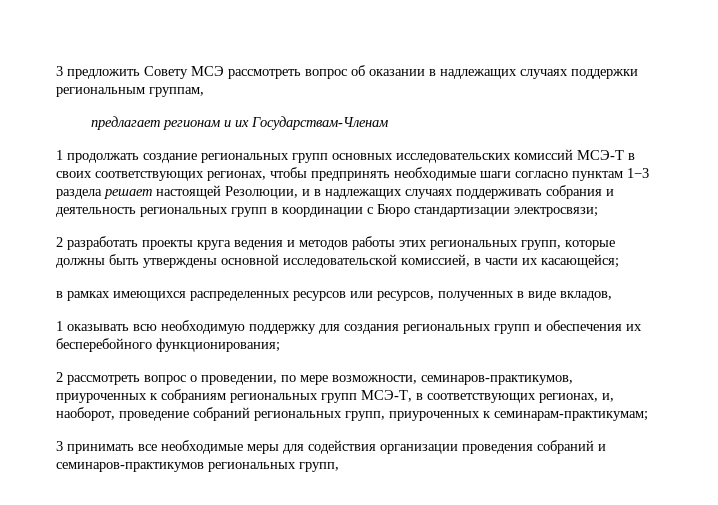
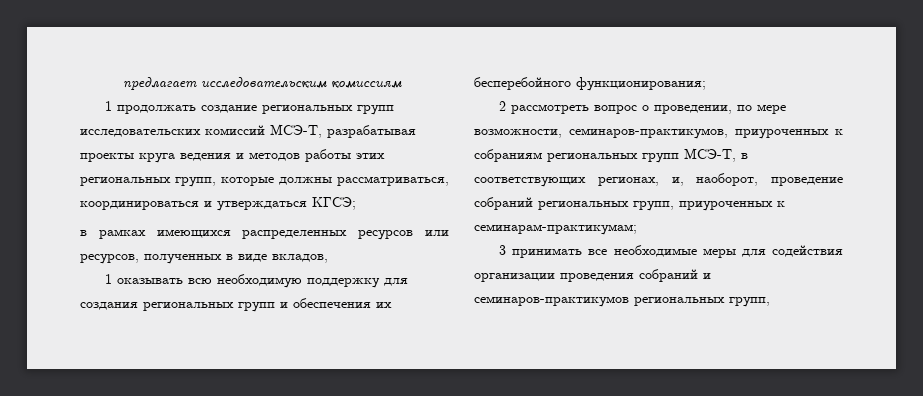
- 3 предложить Совету МСЭ рассмотреть вопрос об оказании в надлежащих случаях поддержки региональным группам,
- предлагает регионам и их Государствам-Членам
+ предлагает исследовательским комиссиям
- 1 продолжать создание региональных групп основных исследовательских комиссий МСЭ-Т в своих соответствующих регионах, чтобы предпринять необходимые шаги согласно пунктам 1−3 раздела решает настоящей Резолюции, и в надлежащих случаях поддерживать собрания и деятельность региональных групп в координации с Бюро стандартизации электросвязи;
- 2 разработать проекты круга ведения и методов работы этих региональных групп, которые должны быть утверждены основной исследовательской комиссией, в части их касающейся;
+ 1 продолжать создание региональных групп исследовательских комиссий МСЭ-Т, разрабатывая проекты круга ведения и методов работы этих региональных групп, которые должны рассматриваться, координироваться и утверждаться КГСЭ;

